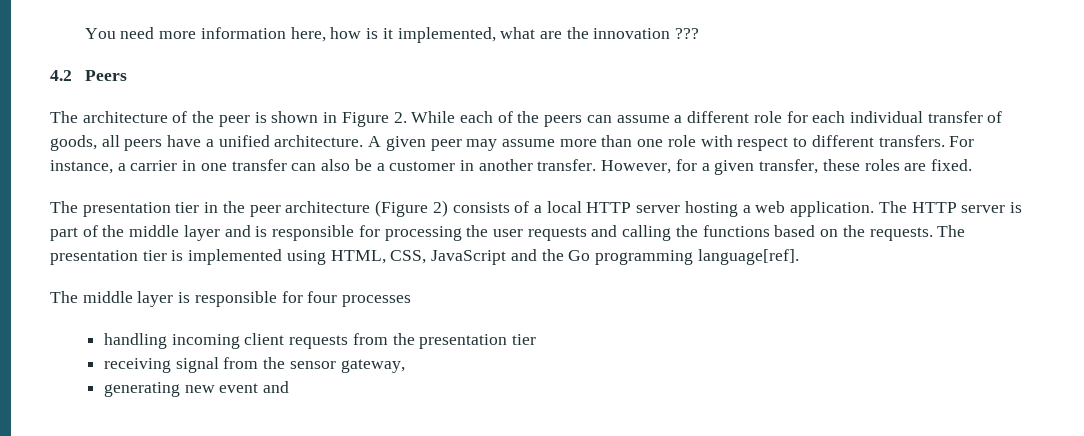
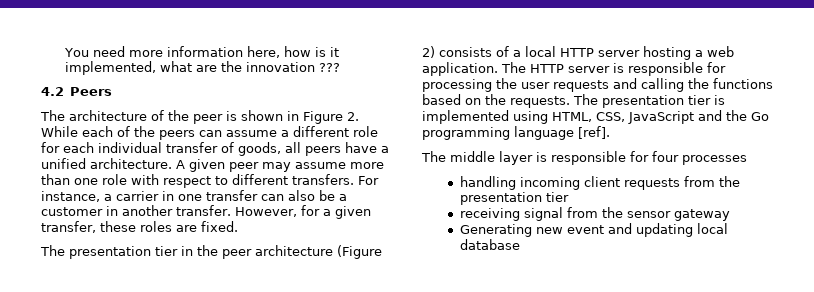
- The HTTP server is part of the middle layer and is responsible for processing the user requests and calling the functions based on the requests.
+ The HTTP server is responsible for processing the user requests and calling the functions based on the requests.
- The presentation tier is implemented using HTML, CSS, JavaScript and the Go programming language[ref].
+ The presentation tier is implemented using HTML, CSS, JavaScript and the Go programming language [ref].
- receiving signal from the sensor gateway,
- generating new event and
+ receiving signal from the sensor gateway
+ Generating new event and updating local database

